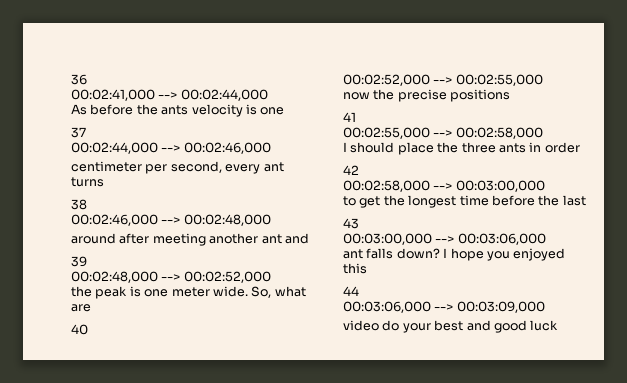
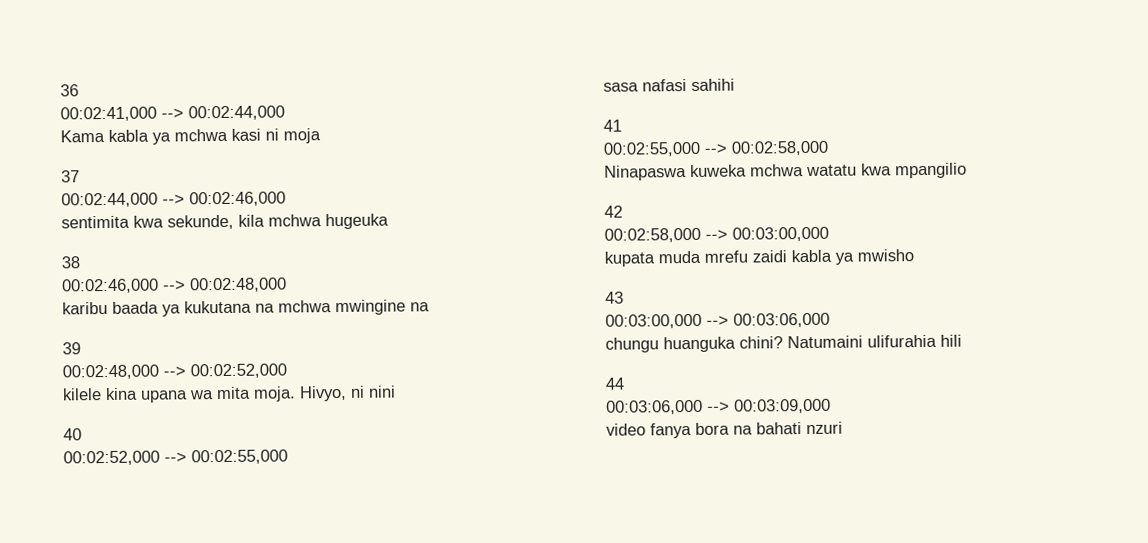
- As before the ants velocity is one
+ Kama kabla ya mchwa kasi ni moja
  37
  00:02:44,000 --> 00:02:46,000
- centimeter per second, every ant turns
+ sentimita kwa sekunde, kila mchwa hugeuka
  38
  00:02:46,000 --> 00:02:48,000
- around after meeting another ant and
+ karibu baada ya kukutana na mchwa mwingine na
  39
  00:02:48,000 --> 00:02:52,000
- the peak is one meter wide. So, what are
+ kilele kina upana wa mita moja. Hivyo, ni nini
- now the precise positions
+ sasa nafasi sahihi
- I should place the three ants in order
+ Ninapaswa kuweka mchwa watatu kwa mpangilio
  42
  00:02:58,000 --> 00:03:00,000
- to get the longest time before the last
+ kupata muda mrefu zaidi kabla ya mwisho
  43
  00:03:00,000 --> 00:03:06,000
- ant falls down? I hope you enjoyed this
+ chungu huanguka chini? Natumaini ulifurahia hili
- video do your best and good luck
+ video fanya bora na bahati nzuri

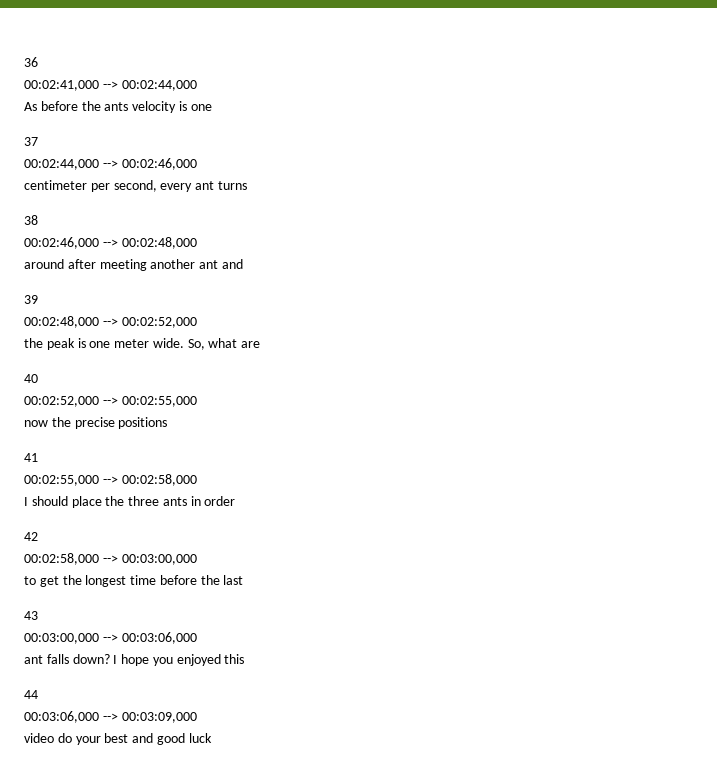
- Kama kabla ya mchwa kasi ni moja
+ As before the ants velocity is one
  37
  00:02:44,000 --> 00:02:46,000
- sentimita kwa sekunde, kila mchwa hugeuka
+ centimeter per second, every ant turns
  38
  00:02:46,000 --> 00:02:48,000
- karibu baada ya kukutana na mchwa mwingine na
+ around after meeting another ant and
  39
  00:02:48,000 --> 00:02:52,000
- kilele kina upana wa mita moja. Hivyo, ni nini
+ the peak is one meter wide. So, what are
- sasa nafasi sahihi
+ now the precise positions
- Ninapaswa kuweka mchwa watatu kwa mpangilio
+ I should place the three ants in order
  42
  00:02:58,000 --> 00:03:00,000
- kupata muda mrefu zaidi kabla ya mwisho
+ to get the longest time before the last
  43
  00:03:00,000 --> 00:03:06,000
- chungu huanguka chini? Natumaini ulifurahia hili
+ ant falls down? I hope you enjoyed this
- video fanya bora na bahati nzuri
+ video do your best and good luck

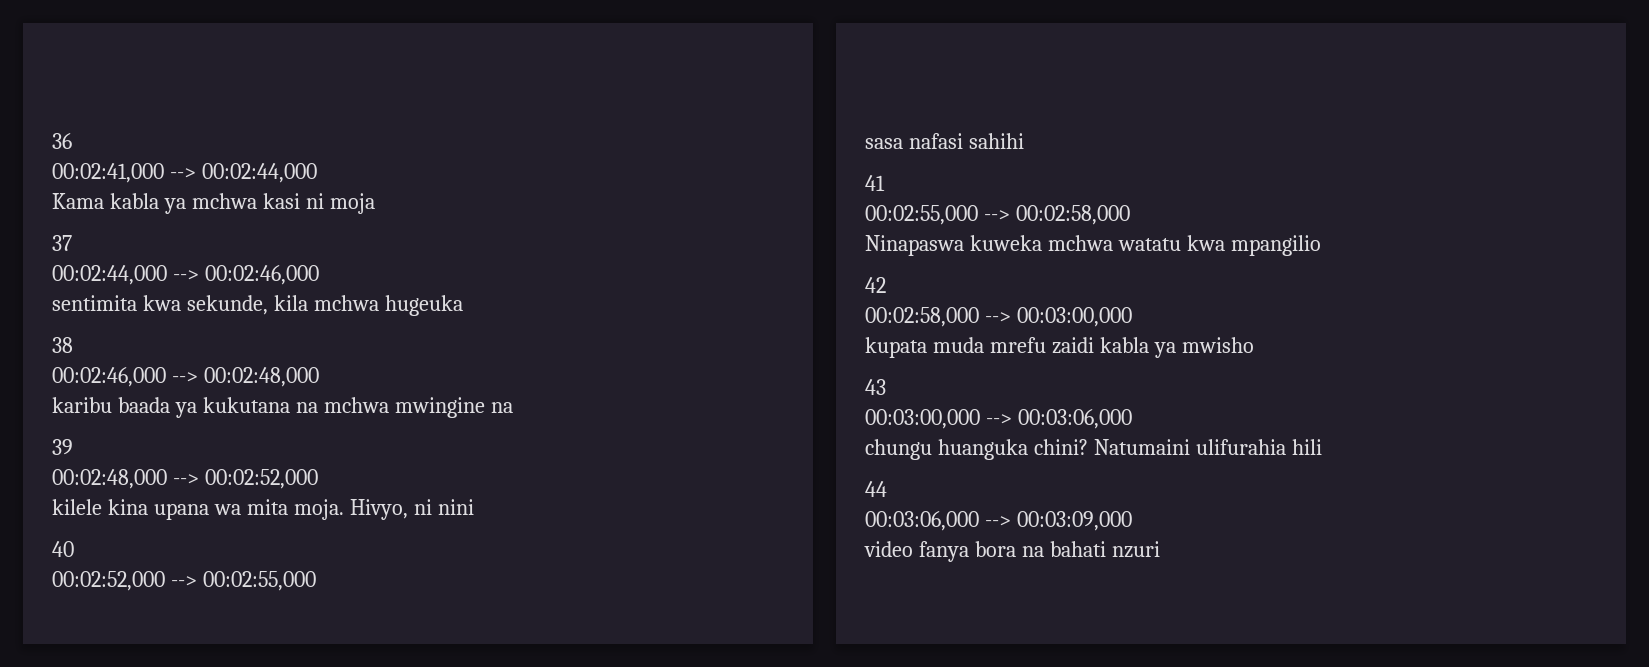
- As before the ants velocity is one
+ Kama kabla ya mchwa kasi ni moja
  37
  00:02:44,000 --> 00:02:46,000
- centimeter per second, every ant turns
+ sentimita kwa sekunde, kila mchwa hugeuka
  38
  00:02:46,000 --> 00:02:48,000
- around after meeting another ant and
+ karibu baada ya kukutana na mchwa mwingine na
  39
  00:02:48,000 --> 00:02:52,000
- the peak is one meter wide. So, what are
+ kilele kina upana wa mita moja. Hivyo, ni nini
- now the precise positions
+ sasa nafasi sahihi
- I should place the three ants in order
+ Ninapaswa kuweka mchwa watatu kwa mpangilio
  42
  00:02:58,000 --> 00:03:00,000
- to get the longest time before the last
+ kupata muda mrefu zaidi kabla ya mwisho
  43
  00:03:00,000 --> 00:03:06,000
- ant falls down? I hope you enjoyed this
+ chungu huanguka chini? Natumaini ulifurahia hili
- video do your best and good luck
+ video fanya bora na bahati nzuri

